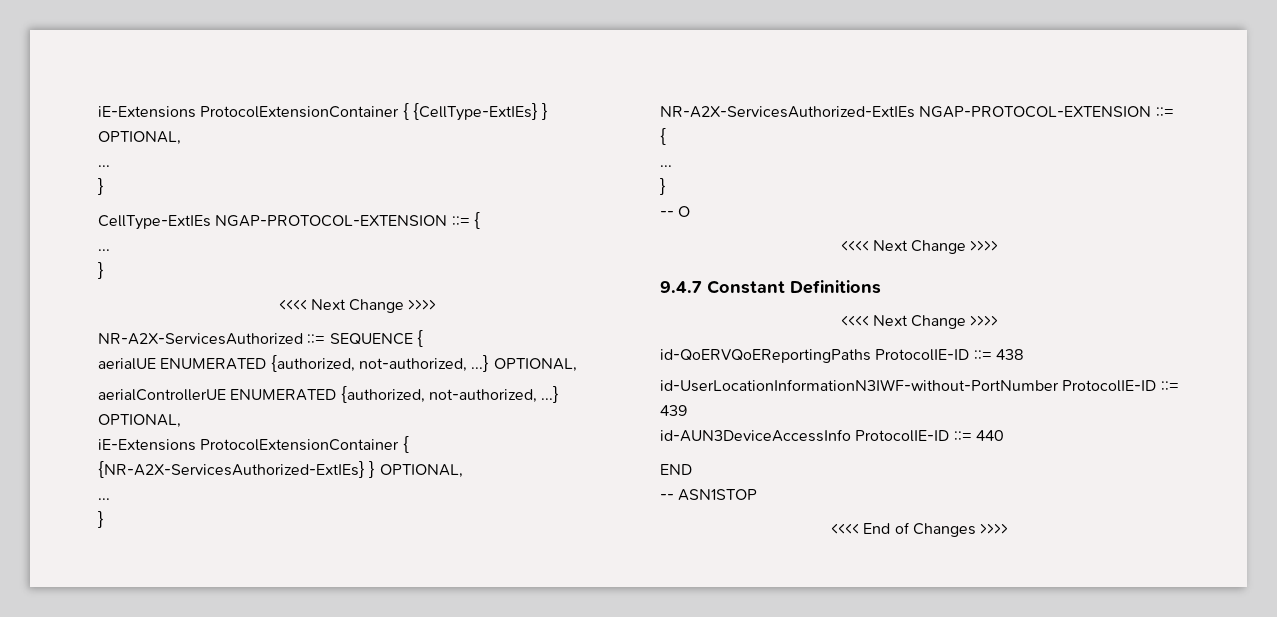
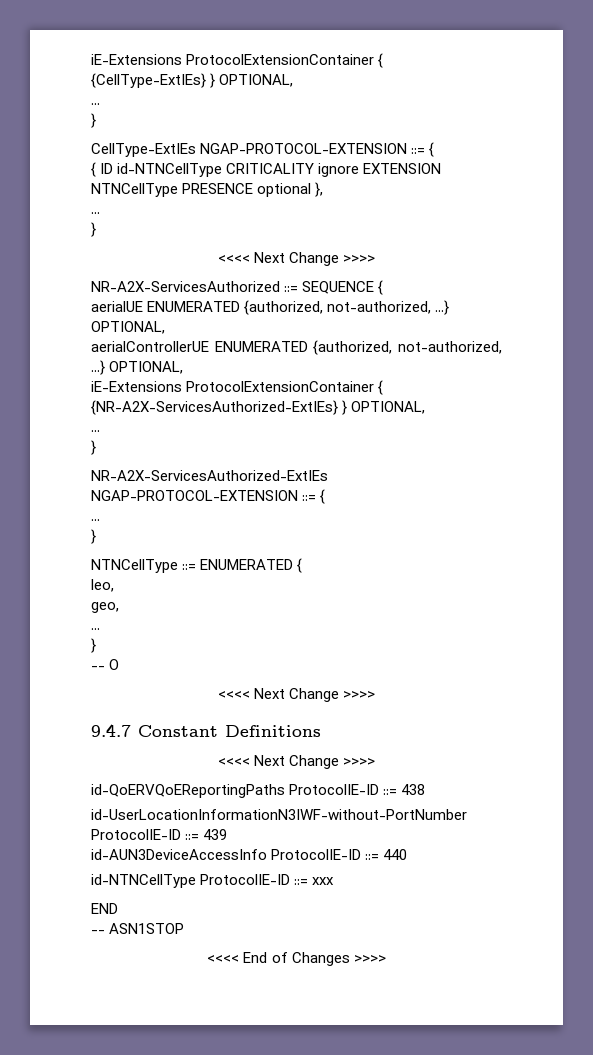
+ { ID id-NTNCellType CRITICALITY ignore EXTENSION NTNCellType PRESENCE optional },
+ NTNCellType ::= ENUMERATED {
+ leo,
+ geo,
+ ...
+ }
+ id-NTNCellType ProtocolIE-ID ::= xxx

